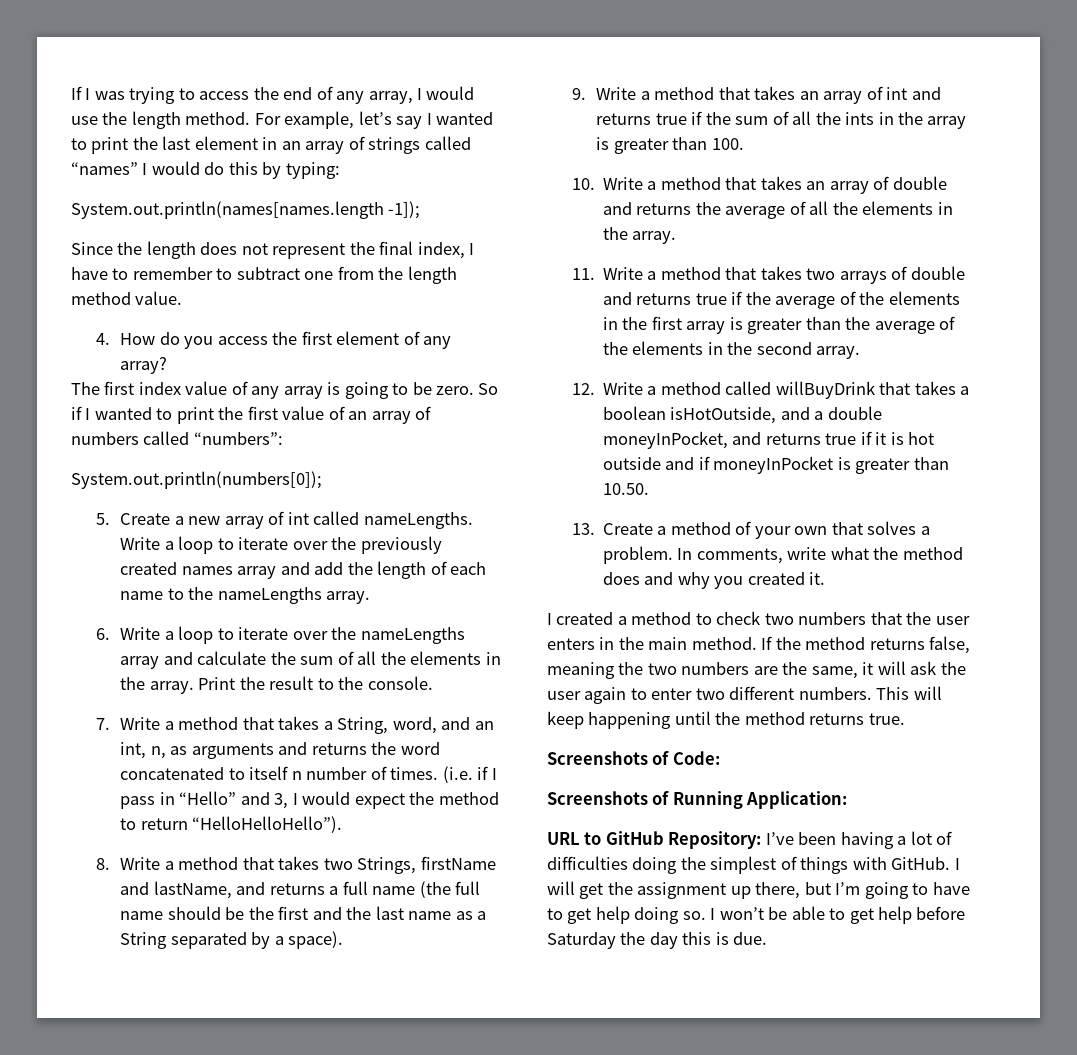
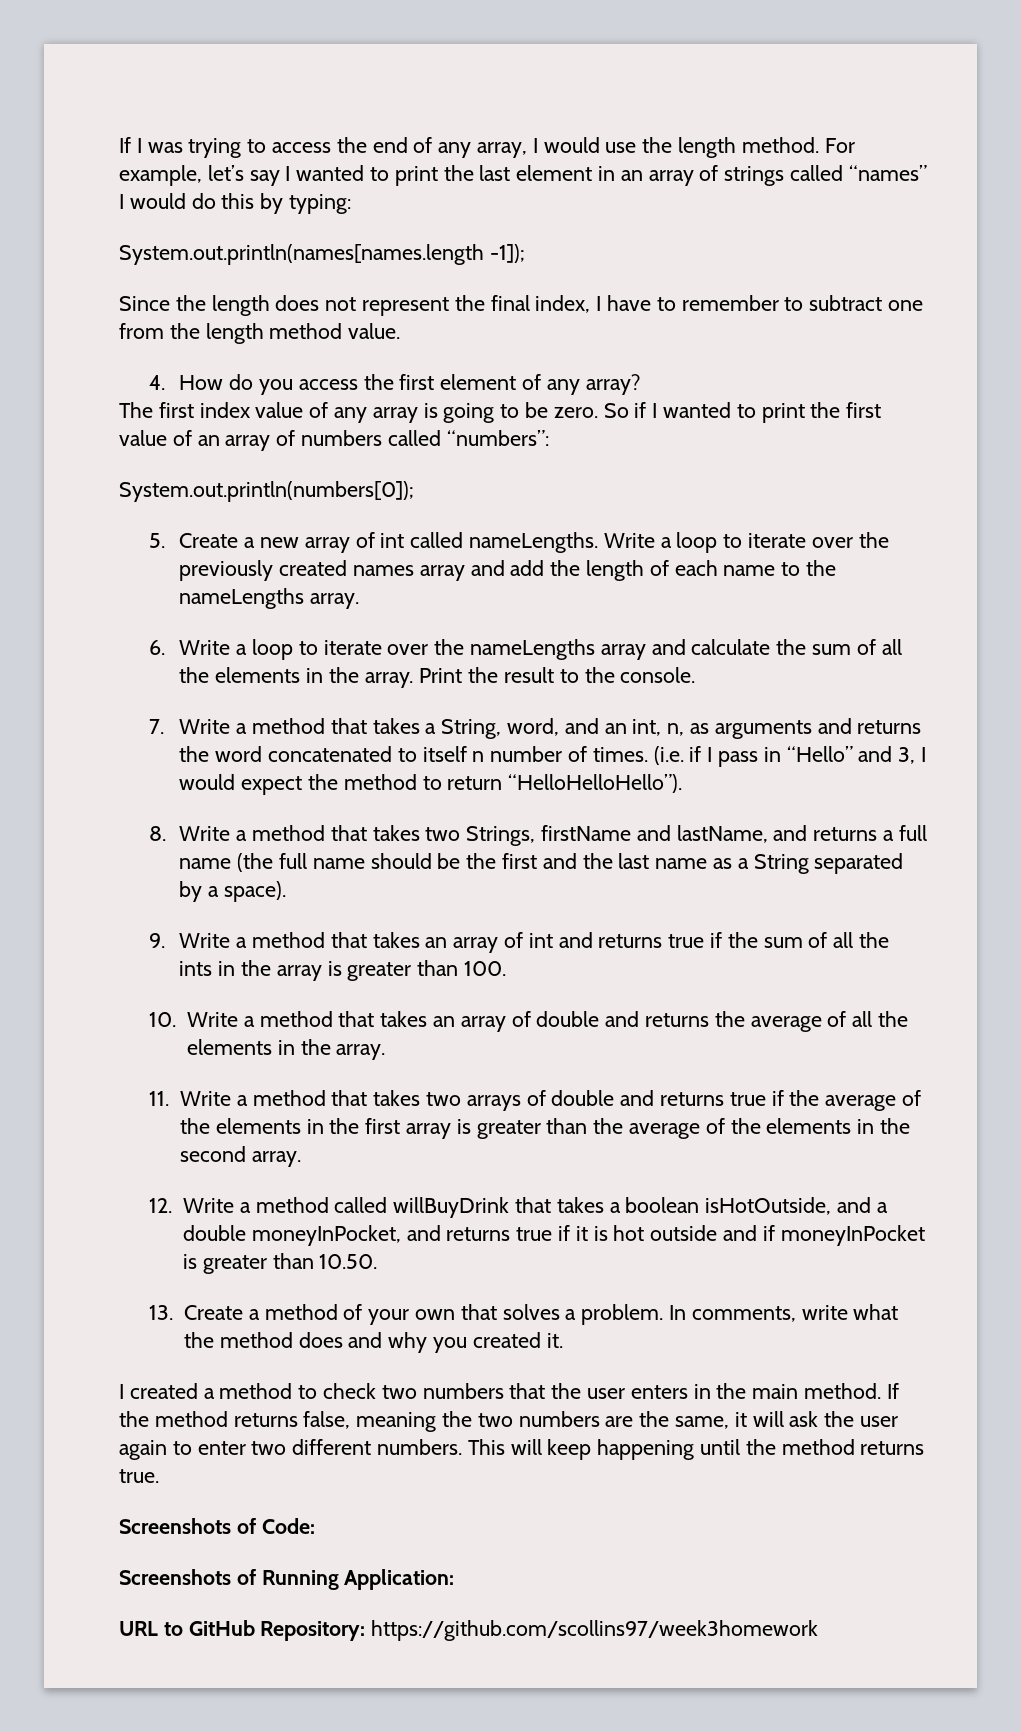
- URL to GitHub Repository: I’ve been having a lot of difficulties doing the simplest of things with GitHub. I will get the assignment up there, but I’m going to have to get help doing so. I won’t be able to get help before Saturday the day this is due.
+ URL to GitHub Repository: https://github.com/scollins97/week3homework

